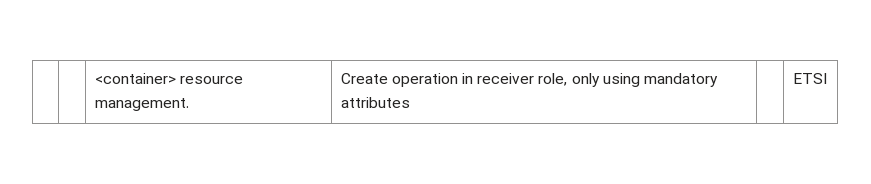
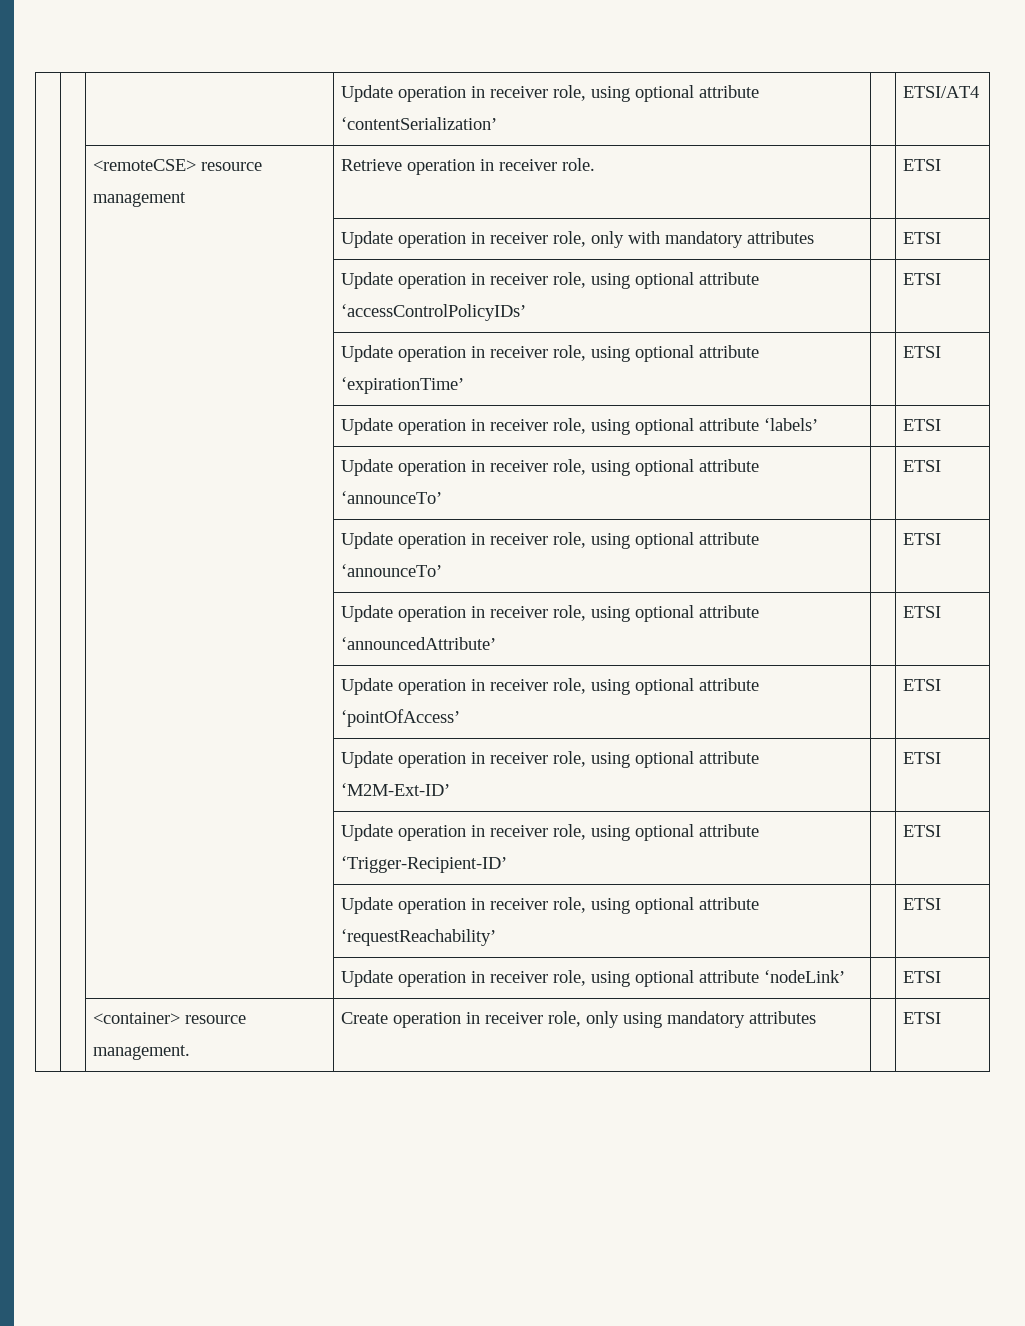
+ | | | Update operation in receiver role, using optional attribute ‘contentSerialization’ | | ETSI/AT4
+ | | <remoteCSE> resource management | Retrieve operation in receiver role. | | ETSI
+ | | | Update operation in receiver role, only with mandatory attributes | | ETSI
+ | | | Update operation in receiver role, using optional attribute ‘accessControlPolicyIDs’ | | ETSI
+ | | | Update operation in receiver role, using optional attribute ‘expirationTime’ | | ETSI
+ | | | Update operation in receiver role, using optional attribute ‘labels’ | | ETSI
+ | | | Update operation in receiver role, using optional attribute ‘announceTo’ | | ETSI
+ | | | Update operation in receiver role, using optional attribute ‘announceTo’ | | ETSI
+ | | | Update operation in receiver role, using optional attribute ‘announcedAttribute’ | | ETSI
+ | | | Update operation in receiver role, using optional attribute ‘pointOfAccess’ | | ETSI
+ | | | Update operation in receiver role, using optional attribute ‘M2M-Ext-ID’ | | ETSI
+ | | | Update operation in receiver role, using optional attribute ‘Trigger-Recipient-ID’ | | ETSI
+ | | | Update operation in receiver role, using optional attribute ‘requestReachability’ | | ETSI
+ | | | Update operation in receiver role, using optional attribute ‘nodeLink’ | | ETSI

